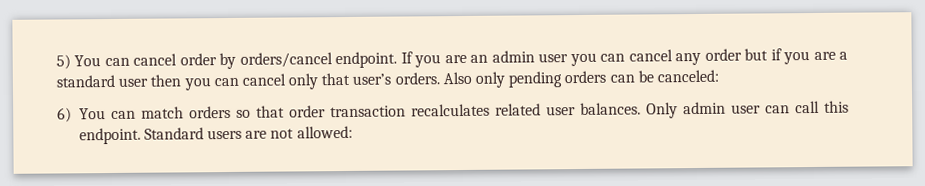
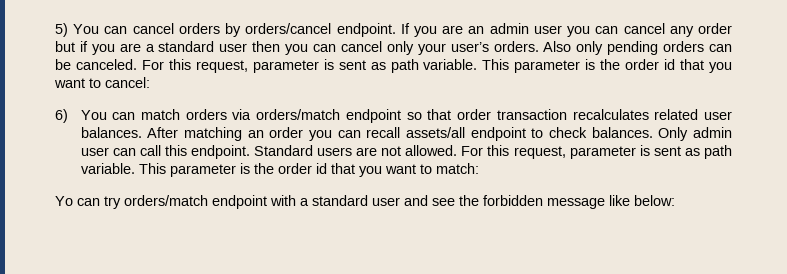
- 5) You can cancel order by orders/cancel endpoint.
+ 5) You can cancel orders by orders/cancel endpoint.
- If you are an admin user you can cancel any order but if you are a standard user then you can cancel only that user’s orders.
+ If you are an admin user you can cancel any order but if you are a standard user then you can cancel only your user’s orders.
- Also only pending orders can be canceled:
+ Also only pending orders can be canceled. For this request, parameter is sent as path variable. This parameter is the order id that you want to cancel:
- 6) You can match orders so that order transaction recalculates related user balances.
+ 6) You can match orders via orders/match endpoint so that order transaction recalculates related user balances.
+ After matching an order you can recall assets/all endpoint to check balances.
- Standard users are not allowed:
+ Standard users are not allowed. For this request, parameter is sent as path variable. This parameter is the order id that you want to match:
+ Yo can try orders/match endpoint with a standard user and see the forbidden message like below:

